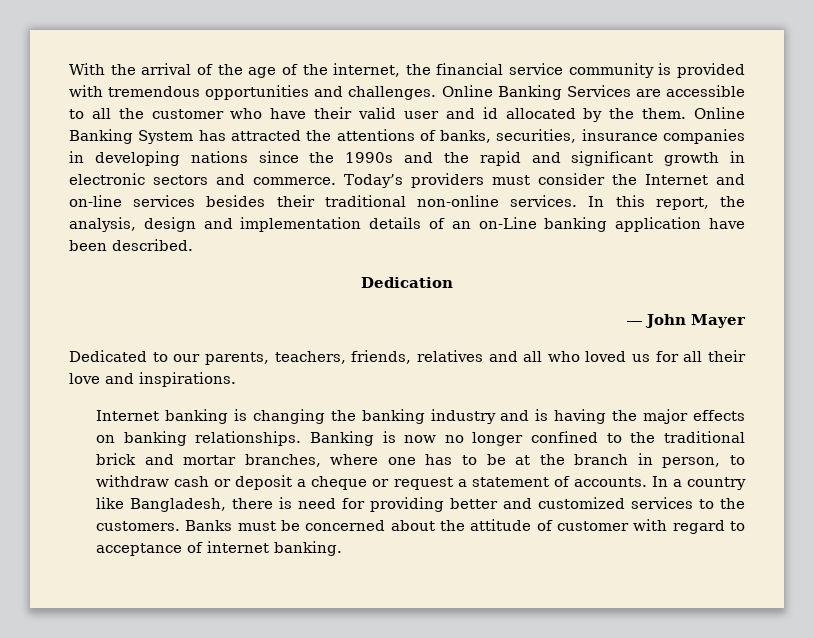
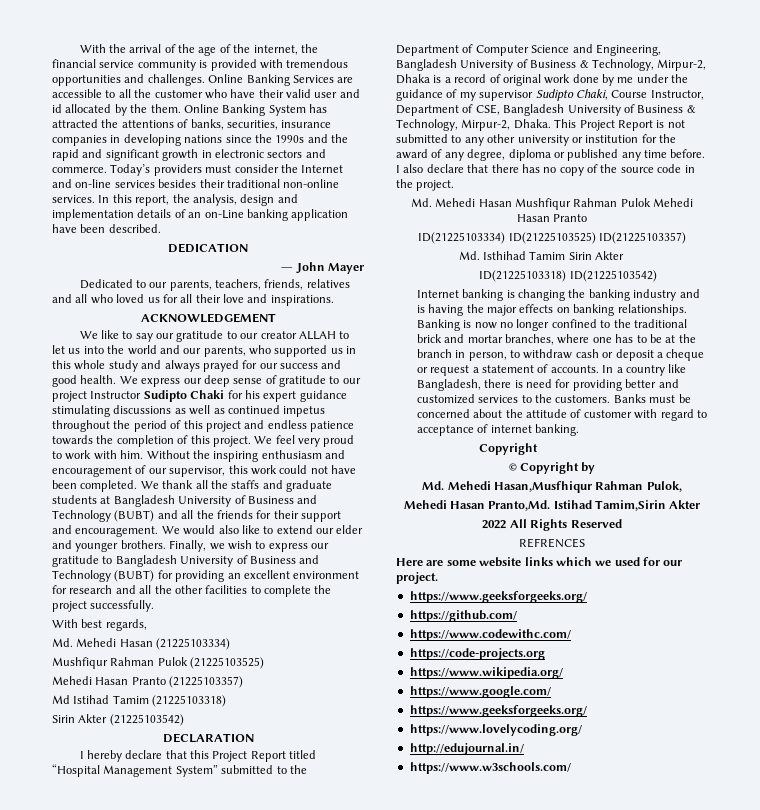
- Dedication
+ DEDICATION
+ ACKNOWLEDGEMENT
+ We like to say our gratitude to our creator ALLAH to let us into the world and our parents, who supported us in this whole study and always prayed for our success and good health. We express our deep sense of gratitude to our project Instructor Sudipto Chaki for his expert guidance stimulating discussions as well as continued impetus throughout the period of this project and endless patience towards the completion of this project. We feel very proud to work with him. Without the inspiring enthusiasm and encouragement of our supervisor, this work could not have been completed. We thank all the staffs and graduate students at Bangladesh University of Business and Technology (BUBT) and all the friends for their support and encouragement. We would also like to extend our elder and younger brothers. Finally, we wish to express our gratitude to Bangladesh University of Business and Technology (BUBT) for providing an excellent environment for research and all the other facilities to complete the project successfully.
+ With best regards,
+ Md. Mehedi Hasan (21225103334)
+ Mushfiqur Rahman Pulok (21225103525)
+ Mehedi Hasan Pranto (21225103357)
+ Md Istihad Tamim (21225103318)
+ Sirin Akter (21225103542)
+ DECLARATION
+ I hereby declare that this Project Report titled “Hospital Management System” submitted to the Department of Computer Science and Engineering, Bangladesh University of Business & Technology, Mirpur-2, Dhaka is a record of original work done by me under the guidance of my supervisor Sudipto Chaki, Course Instructor, Department of CSE, Bangladesh University of Business & Technology, Mirpur-2, Dhaka. This Project Report is not submitted to any other university or institution for the award of any degree, diploma or published any time before. I also declare that there has no copy of the source code in the project.
+ Md. Mehedi Hasan Mushfiqur Rahman Pulok Mehedi Hasan Pranto
+ ID(21225103334) ID(21225103525) ID(21225103357)
+ Md. Isthihad Tamim Sirin Akter
+ ID(21225103318) ID(21225103542)
  Banks must be concerned about the attitude of customer with regard to acceptance of internet banking.
+ Copyright
+ © Copyright by
+ Md. Mehedi Hasan,Musfhiqur Rahman Pulok,
+ Mehedi Hasan Pranto,Md. Istihad Tamim,Sirin Akter
+ 2022 All Rights Reserved
+ REFRENCES
+ Here are some website links which we used for our project.
+ https://www.geeksforgeeks.org/
+ https://github.com/
+ https://www.codewithc.com/
+ https://code-projects.org
+ https://www.wikipedia.org/
+ https://www.google.com/
+ https://www.geeksforgeeks.org/
+ https://www.lovelycoding.org/
+ http://edujournal.in/
+ https://www.w3schools.com/

